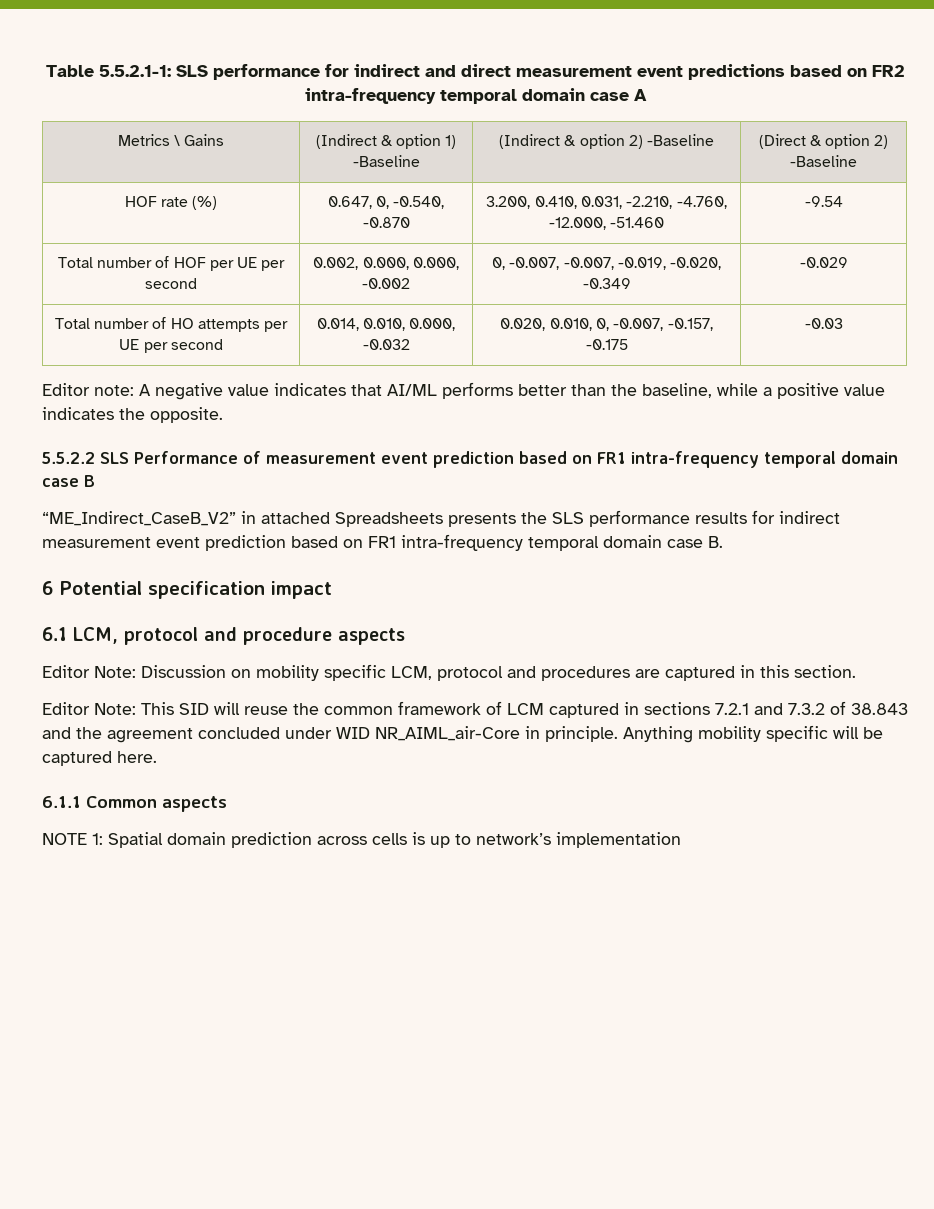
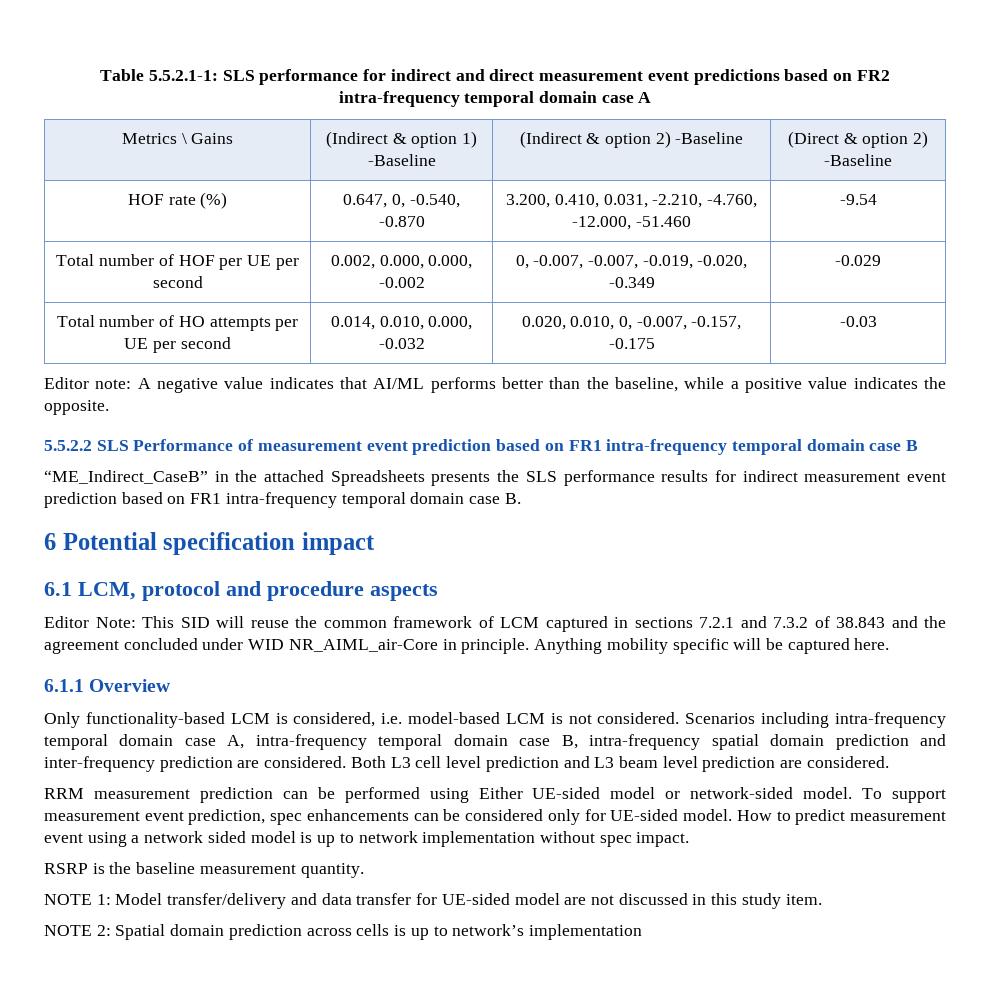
- “ME_Indirect_CaseB_V2” in attached Spreadsheets presents the SLS performance results for indirect measurement event prediction based on FR1 intra-frequency temporal domain case B.
+ “ME_Indirect_CaseB” in the attached Spreadsheets presents the SLS performance results for indirect measurement event prediction based on FR1 intra-frequency temporal domain case B.
- Editor Note: Discussion on mobility specific LCM, protocol and procedures are captured in this section.
- 6.1.1 Common aspects
- NOTE 1: Spatial domain prediction across cells is up to network’s implementation
+ 6.1.1 Overview
+ Only functionality-based LCM is considered, i.e. model-based LCM is not considered. Scenarios including intra-frequency temporal domain case A, intra-frequency temporal domain case B, intra-frequency spatial domain prediction and inter-frequency prediction are considered. Both L3 cell level prediction and L3 beam level prediction are considered.
+ RRM measurement prediction can be performed using Either UE-sided model or network-sided model. To support measurement event prediction, spec enhancements can be considered only for UE-sided model. How to predict measurement event using a network sided model is up to network implementation without spec impact.
+ RSRP is the baseline measurement quantity.
+ NOTE 1: Model transfer/delivery and data transfer for UE-sided model are not discussed in this study item.
+ NOTE 2: Spatial domain prediction across cells is up to network’s implementation

